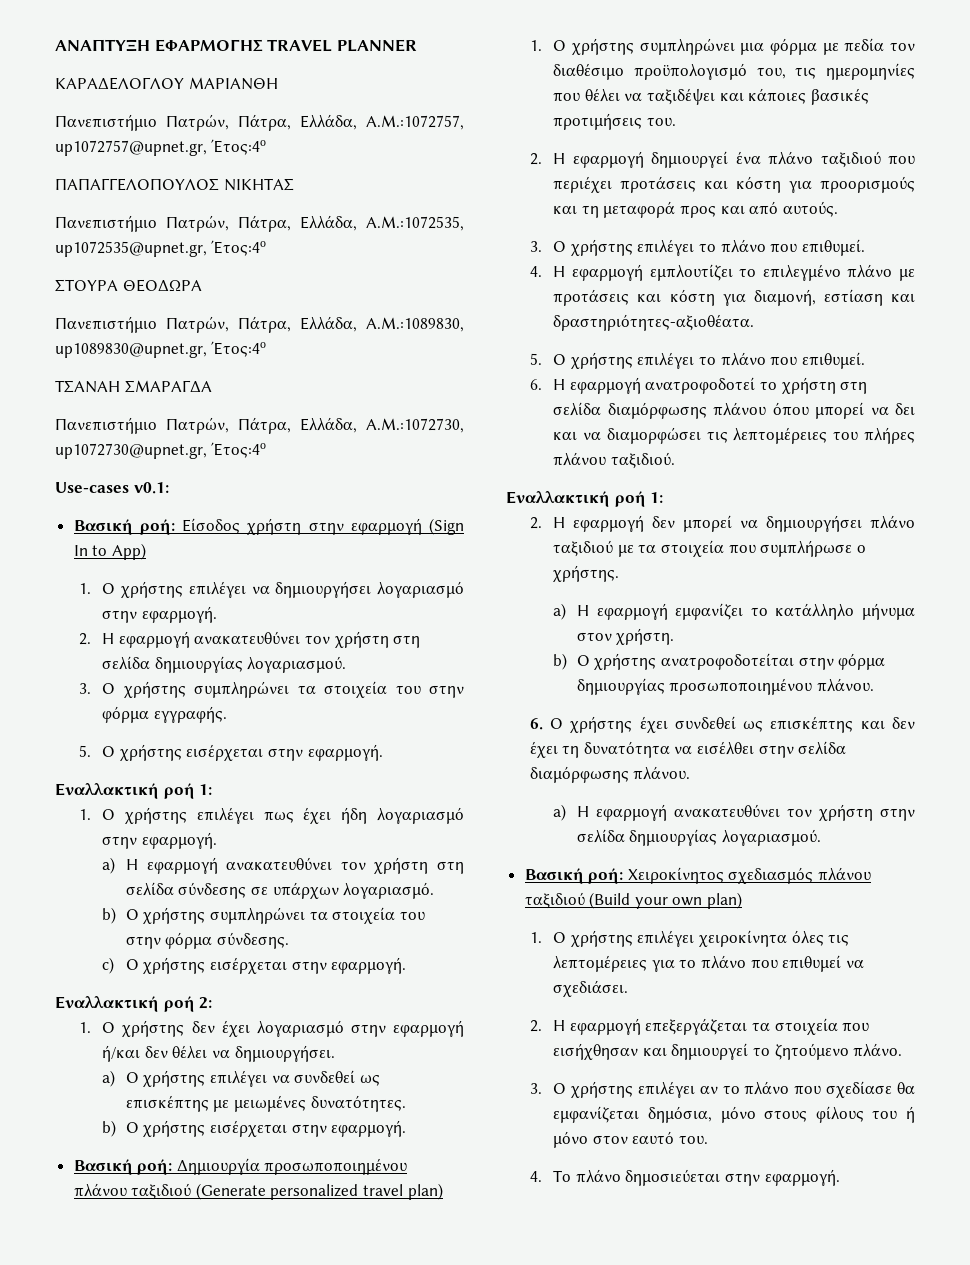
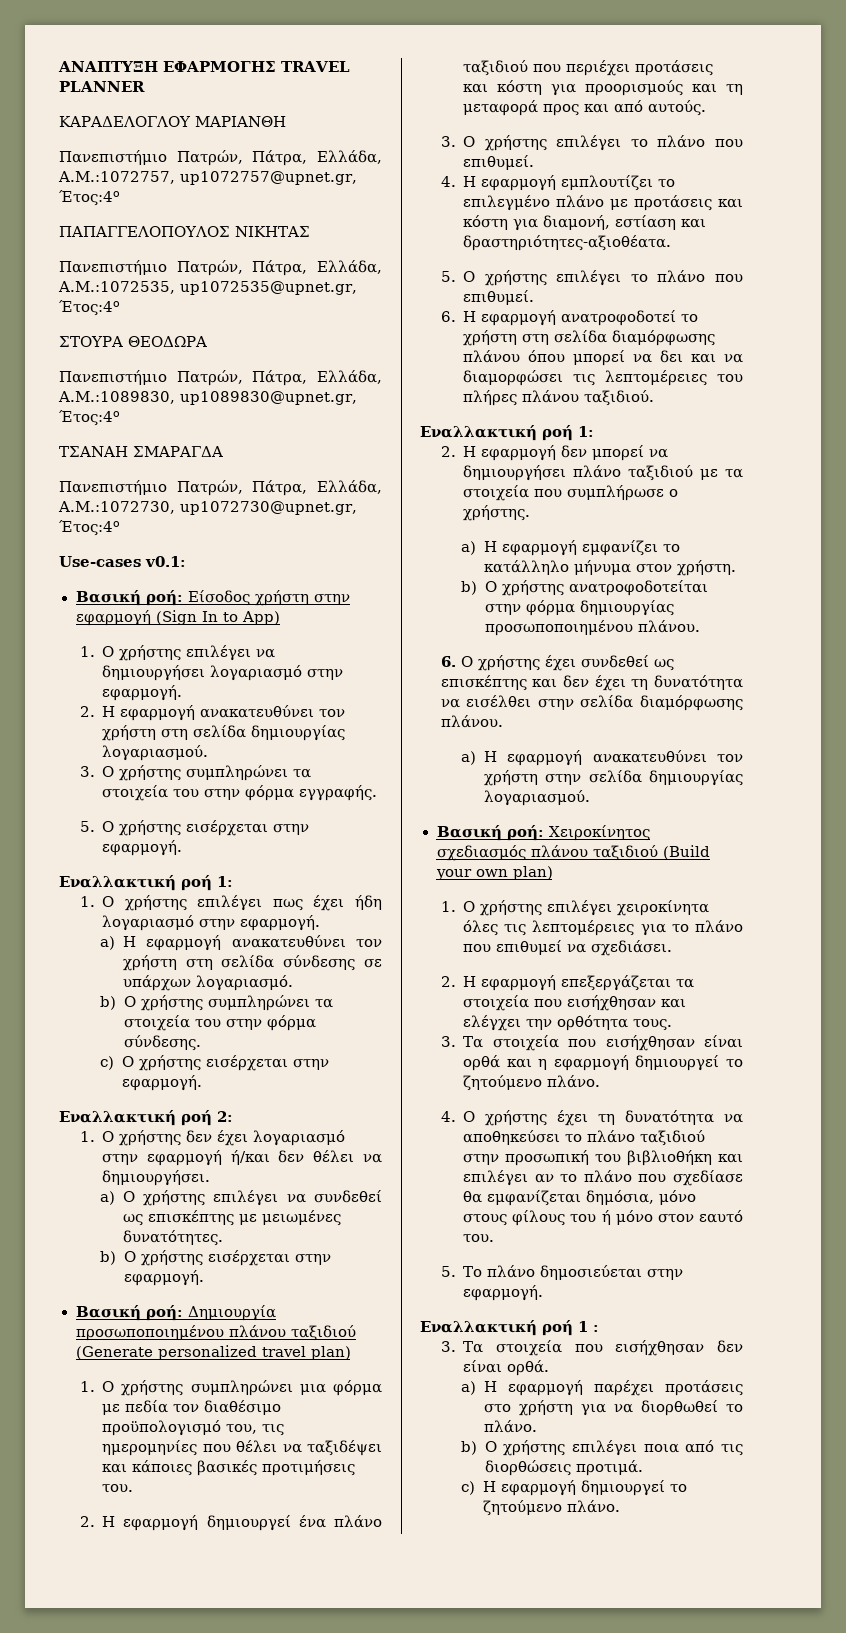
- 2. Η εφαρμογή επεξεργάζεται τα στοιχεία που εισήχθησαν και δημιουργεί το ζητούμενο πλάνο.
+ 2. Η εφαρμογή επεξεργάζεται τα στοιχεία που εισήχθησαν και ελέγχει την ορθότητα τους.
+ 3. Τα στοιχεία που εισήχθησαν είναι ορθά και η εφαρμογή δημιουργεί το ζητούμενο πλάνο.
- 3. Ο χρήστης επιλέγει αν το πλάνο που σχεδίασε θα εμφανίζεται δημόσια, μόνο στους φίλους του ή μόνο στον εαυτό του.
+ 4. Ο χρήστης έχει τη δυνατότητα να αποθηκεύσει το πλάνο ταξιδιού στην προσωπική του βιβλιοθήκη και επιλέγει αν το πλάνο που σχεδίασε θα εμφανίζεται δημόσια, μόνο στους φίλους του ή μόνο στον εαυτό του.
- 4. Το πλάνο δημοσιεύεται στην εφαρμογή.
+ 5. Το πλάνο δημοσιεύεται στην εφαρμογή.
+ Εναλλακτική ροή 1 :
+ 3. Τα στοιχεία που εισήχθησαν δεν είναι ορθά.
+ a) Η εφαρμογή παρέχει προτάσεις στο χρήστη για να διορθωθεί το πλάνο.
+ b) Ο χρήστης επιλέγει ποια από τις διορθώσεις προτιμά.
+ c) Η εφαρμογή δημιουργεί το ζητούμενο πλάνο.

